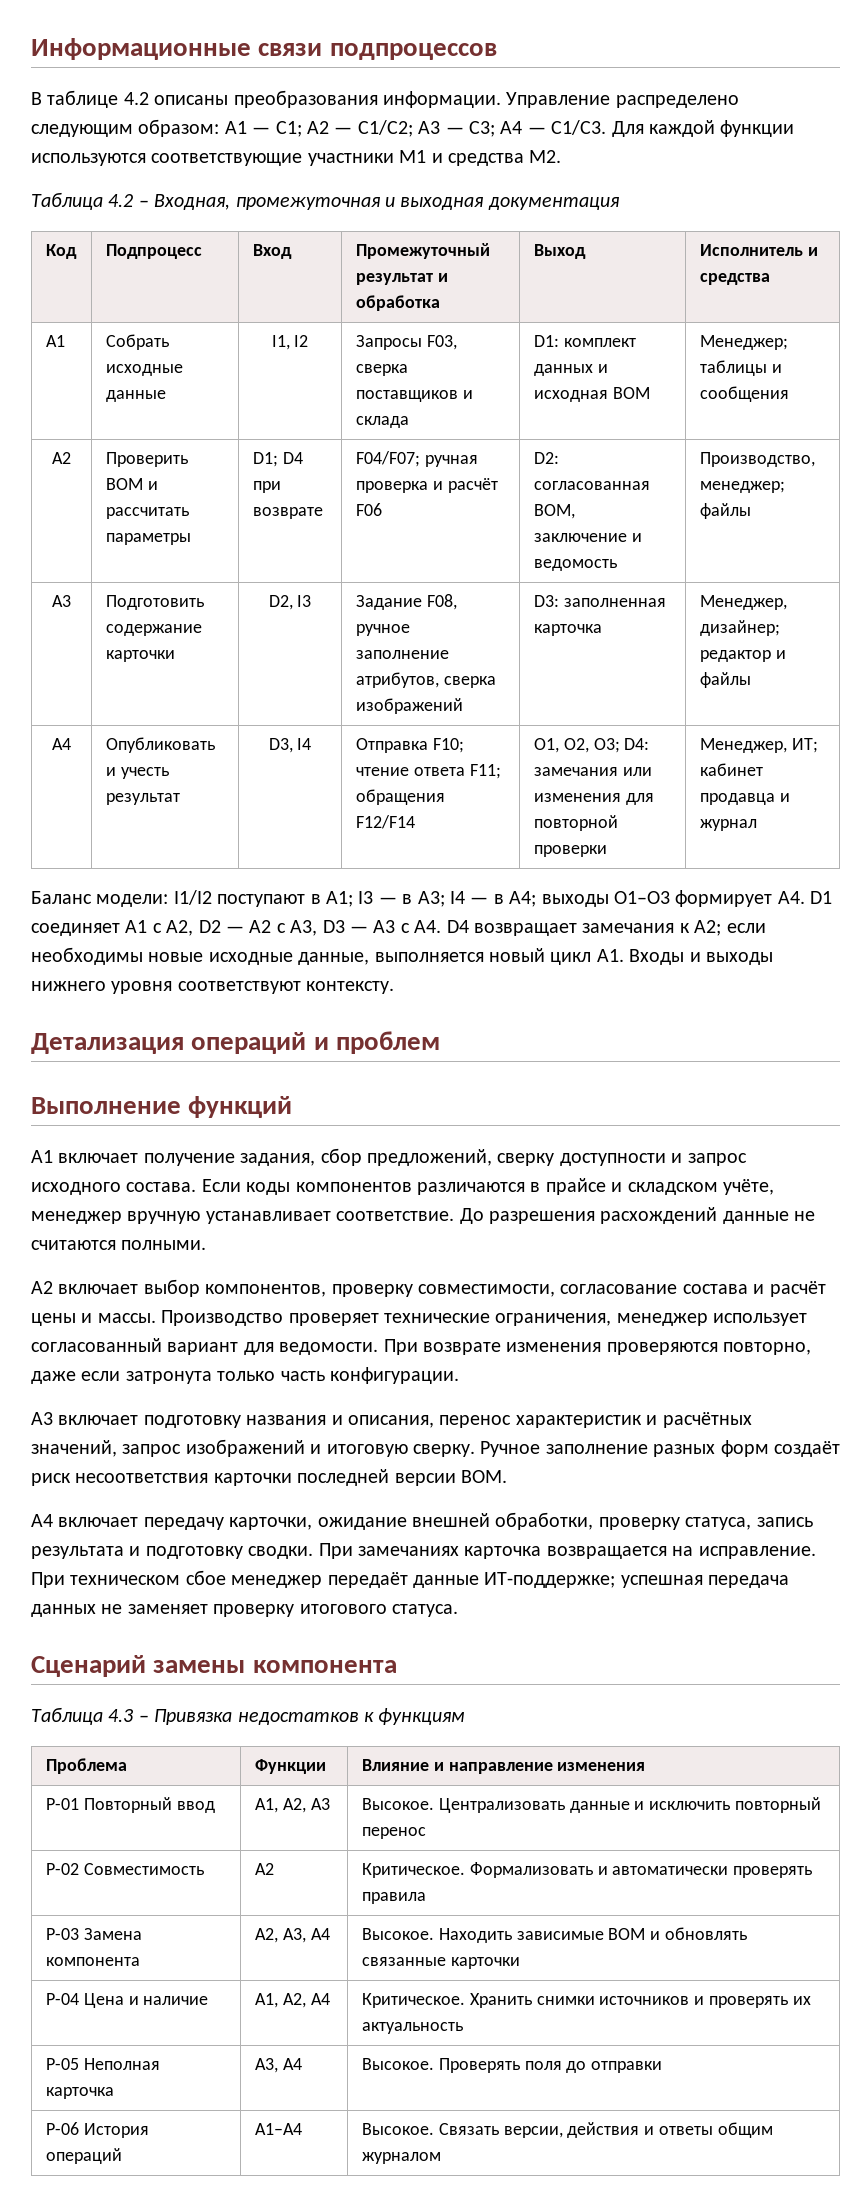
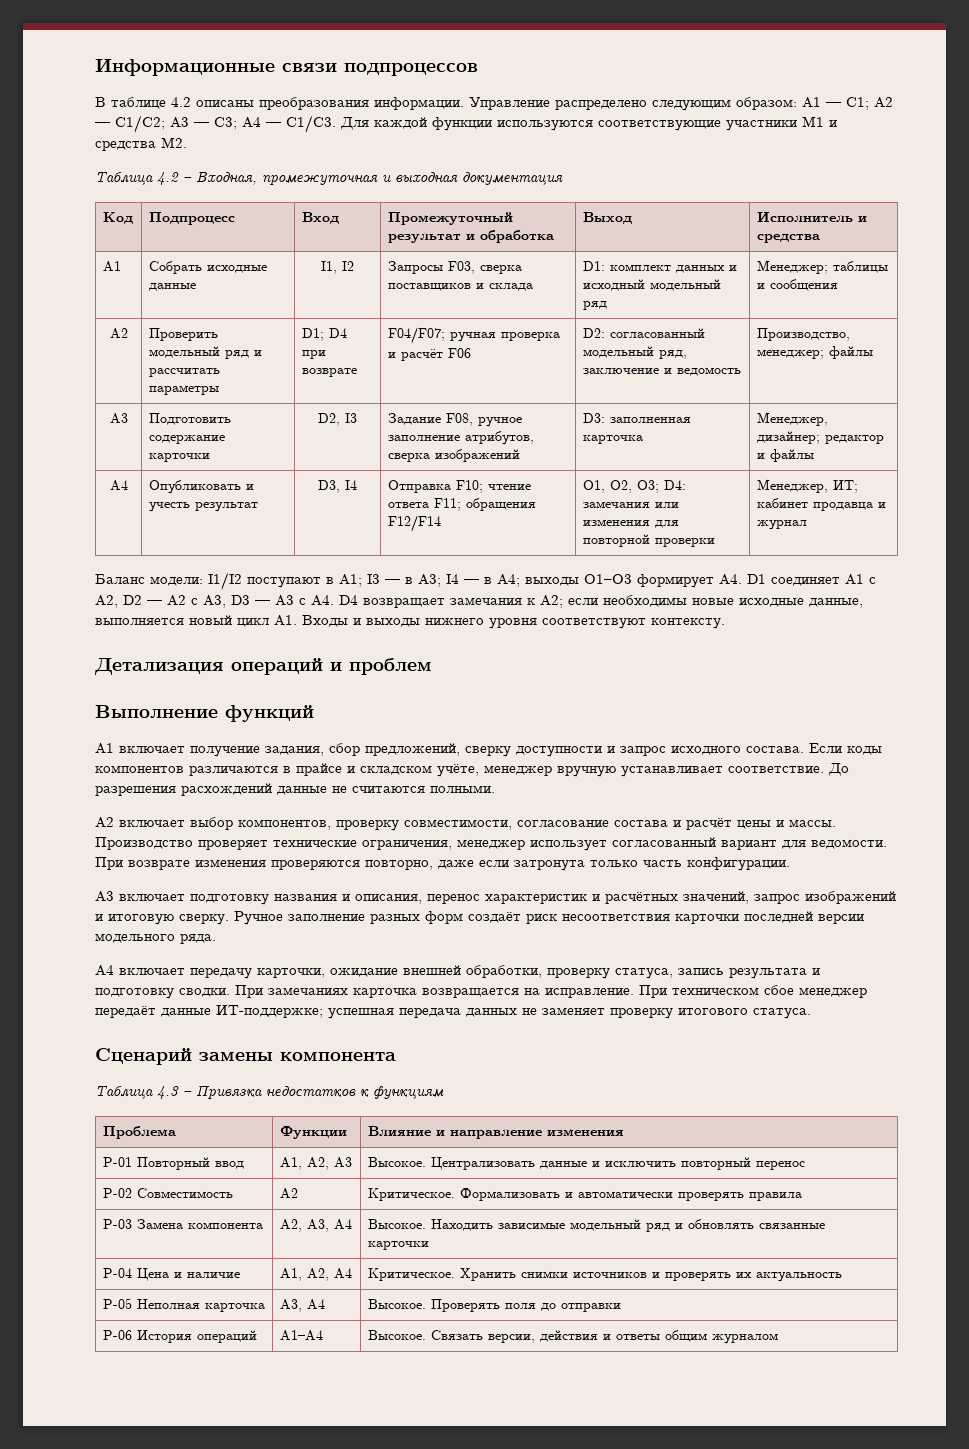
- A1 | Собрать исходные данные | I1, I2 | Запросы F03, сверка поставщиков и склада | D1: комплект данных и исходная BOM | Менеджер; таблицы и сообщения
+ A1 | Собрать исходные данные | I1, I2 | Запросы F03, сверка поставщиков и склада | D1: комплект данных и исходный модельный ряд | Менеджер; таблицы и сообщения
- A2 | Проверить BOM и рассчитать параметры | D1; D4 при возврате | F04/F07; ручная проверка и расчёт F06 | D2: согласованная BOM, заключение и ведомость | Производство, менеджер; файлы
+ A2 | Проверить модельный ряд и рассчитать параметры | D1; D4 при возврате | F04/F07; ручная проверка и расчёт F06 | D2: согласованный модельный ряд, заключение и ведомость | Производство, менеджер; файлы
- Ручное заполнение разных форм создаёт риск несоответствия карточки последней версии BOM.
+ Ручное заполнение разных форм создаёт риск несоответствия карточки последней версии модельного ряда.
- P-03 Замена компонента | A2, A3, A4 | Высокое. Находить зависимые BOM и обновлять связанные карточки
+ P-03 Замена компонента | A2, A3, A4 | Высокое. Находить зависимые модельный ряд и обновлять связанные карточки

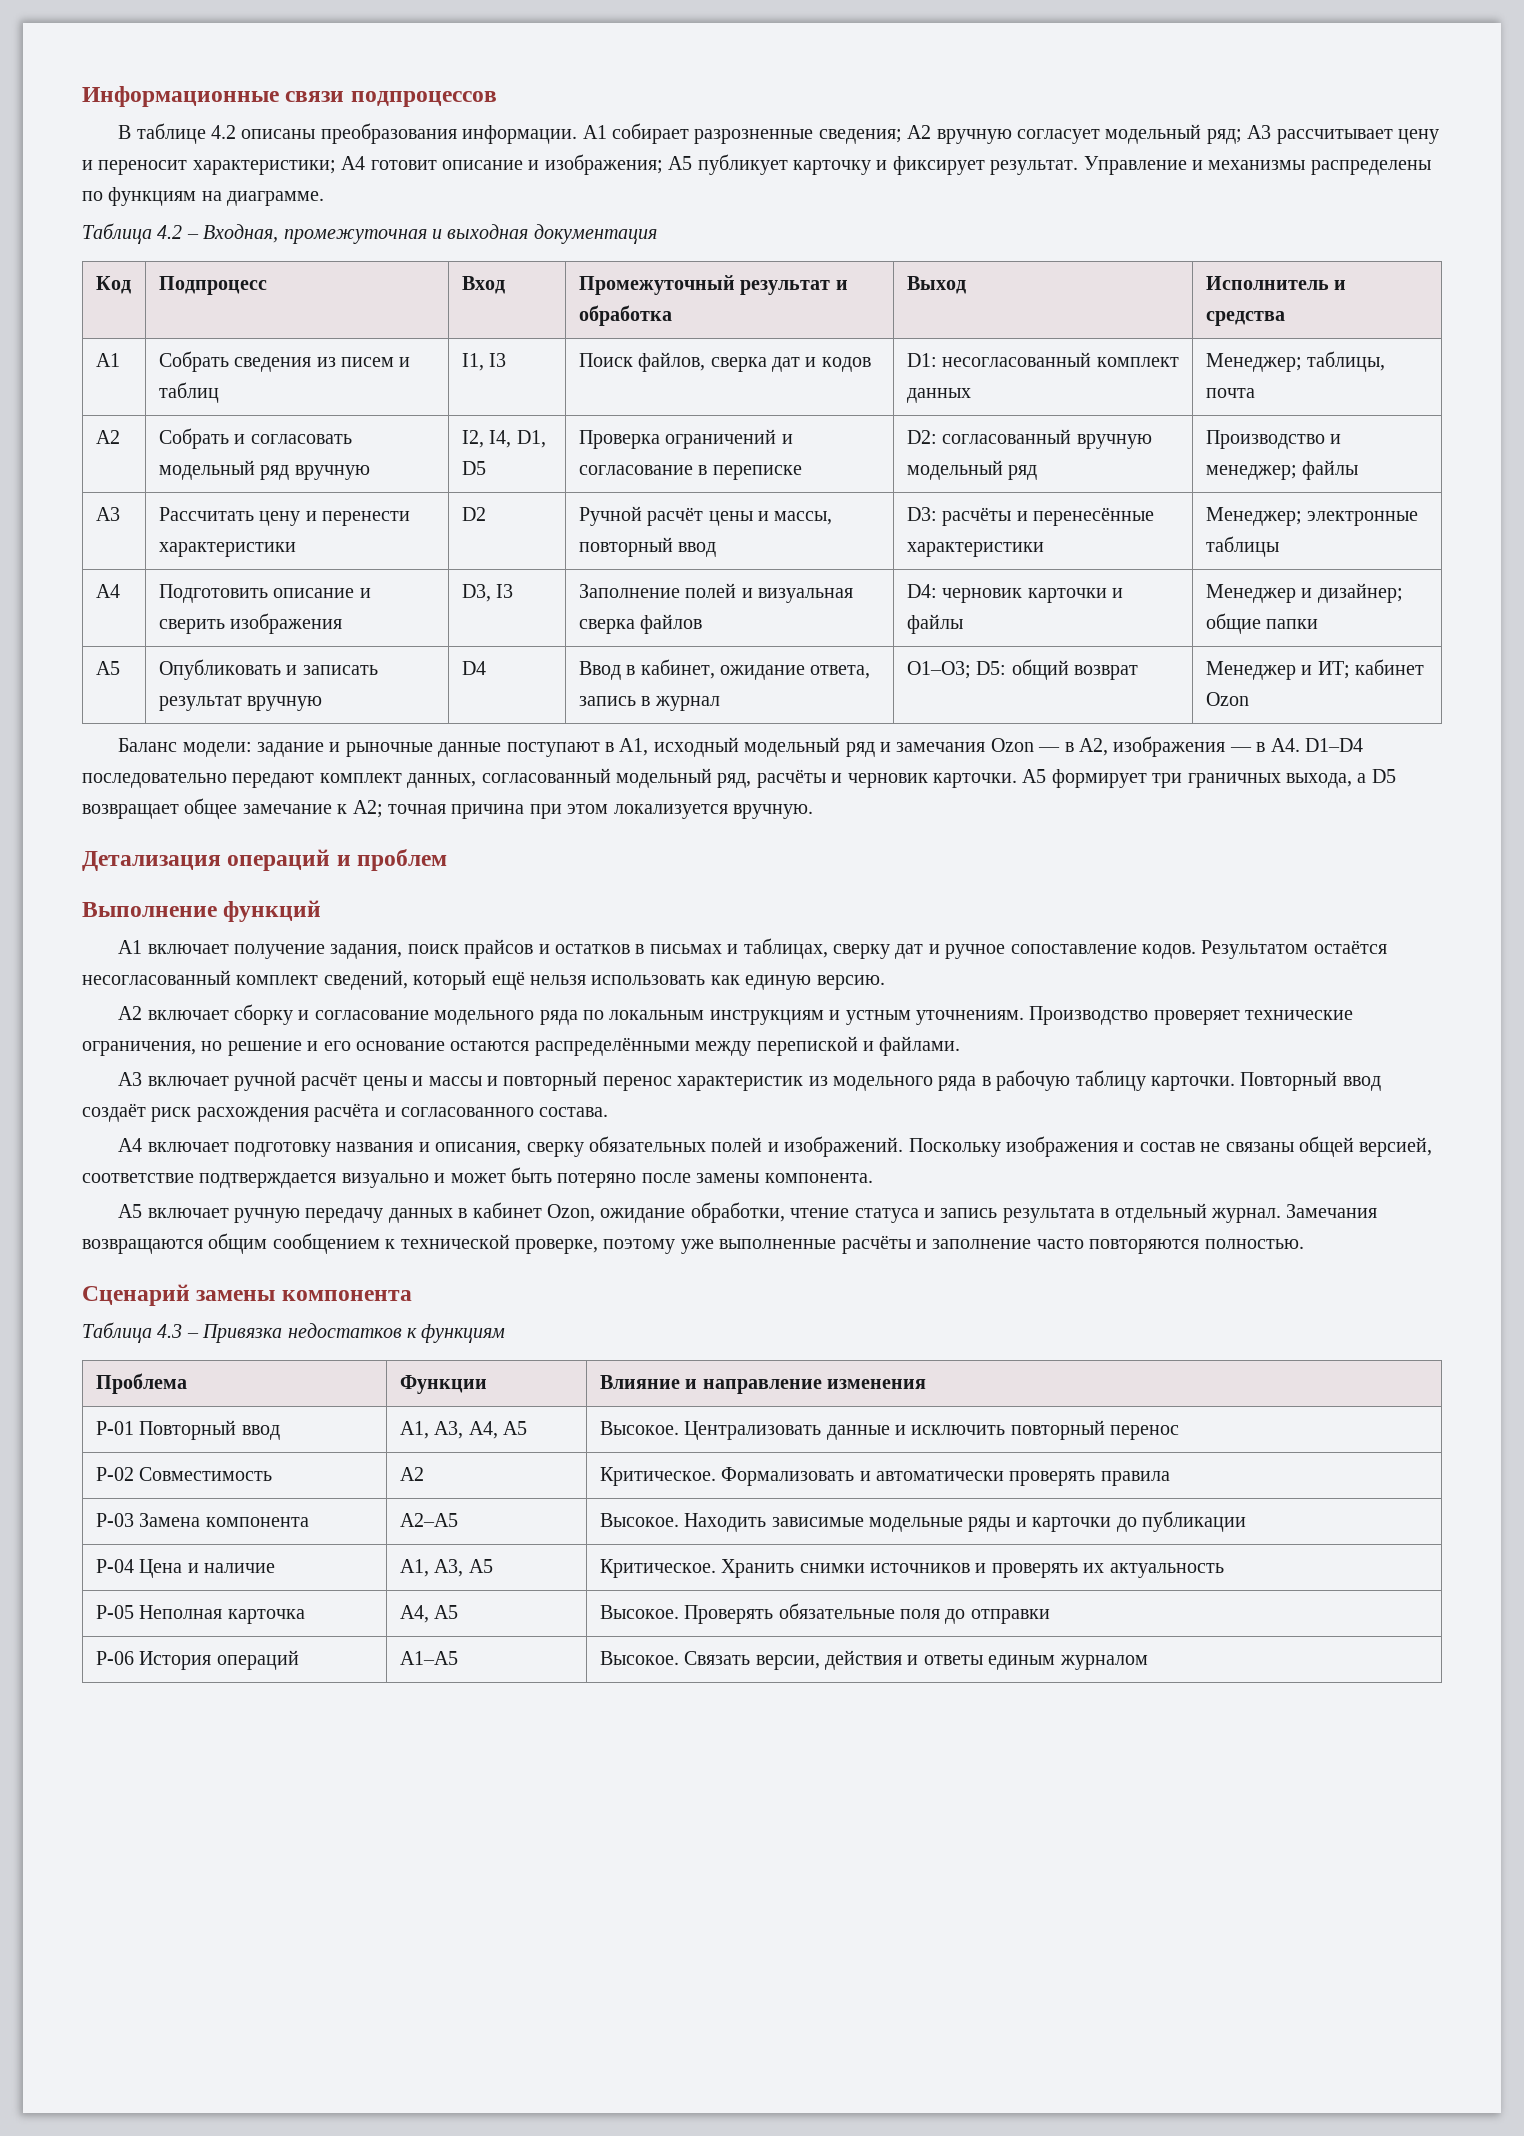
- Управление распределено следующим образом: A1 — C1; A2 — C1/C2; A3 — C3; A4 — C1/C3. Для каждой функции используются соответствующие участники M1 и средства M2.
+ A1 собирает разрозненные сведения; A2 вручную согласует модельный ряд; A3 рассчитывает цену и переносит характеристики; A4 готовит описание и изображения; A5 публикует карточку и фиксирует результат. Управление и механизмы распределены по функциям на диаграмме.
- A1 | Собрать исходные данные | I1, I2 | Запросы F03, сверка поставщиков и склада | D1: комплект данных и исходный модельный ряд | Менеджер; таблицы и сообщения
- A2 | Проверить модельный ряд и рассчитать параметры | D1; D4 при возврате | F04/F07; ручная проверка и расчёт F06 | D2: согласованный модельный ряд, заключение и ведомость | Производство, менеджер; файлы
- A3 | Подготовить содержание карточки | D2, I3 | Задание F08, ручное заполнение атрибутов, сверка изображений | D3: заполненная карточка | Менеджер, дизайнер; редактор и файлы
- A4 | Опубликовать и учесть результат | D3, I4 | Отправка F10; чтение ответа F11; обращения F12/F14 | O1, O2, O3; D4: замечания или изменения для повторной проверки | Менеджер, ИТ; кабинет продавца и журнал
- Баланс модели: I1/I2 поступают в A1; I3 — в A3; I4 — в A4; выходы O1–O3 формирует A4. D1 соединяет A1 с A2, D2 — A2 с A3, D3 — A3 с A4. D4 возвращает замечания к A2; если необходимы новые исходные данные, выполняется новый цикл A1. Входы и выходы нижнего уровня соответствуют контексту.
+ A1 | Собрать сведения из писем и таблиц | I1, I3 | Поиск файлов, сверка дат и кодов | D1: несогласованный комплект данных | Менеджер; таблицы, почта
+ A2 | Собрать и согласовать модельный ряд вручную | I2, I4, D1, D5 | Проверка ограничений и согласование в переписке | D2: согласованный вручную модельный ряд | Производство и менеджер; файлы
+ A3 | Рассчитать цену и перенести характеристики | D2 | Ручной расчёт цены и массы, повторный ввод | D3: расчёты и перенесённые характеристики | Менеджер; электронные таблицы
+ A4 | Подготовить описание и сверить изображения | D3, I3 | Заполнение полей и визуальная сверка файлов | D4: черновик карточки и файлы | Менеджер и дизайнер; общие папки
+ A5 | Опубликовать и записать результат вручную | D4 | Ввод в кабинет, ожидание ответа, запись в журнал | O1–O3; D5: общий возврат | Менеджер и ИТ; кабинет Ozon
+ Баланс модели: задание и рыночные данные поступают в A1, исходный модельный ряд и замечания Ozon — в A2, изображения — в A4. D1–D4 последовательно передают комплект данных, согласованный модельный ряд, расчёты и черновик карточки. A5 формирует три граничных выхода, а D5 возвращает общее замечание к A2; точная причина при этом локализуется вручную.
- A1 включает получение задания, сбор предложений, сверку доступности и запрос исходного состава. Если коды компонентов различаются в прайсе и складском учёте, менеджер вручную устанавливает соответствие. До разрешения расхождений данные не считаются полными.
- A2 включает выбор компонентов, проверку совместимости, согласование состава и расчёт цены и массы. Производство проверяет технические ограничения, менеджер использует согласованный вариант для ведомости. При возврате изменения проверяются повторно, даже если затронута только часть конфигурации.
- A3 включает подготовку названия и описания, перенос характеристик и расчётных значений, запрос изображений и итоговую сверку. Ручное заполнение разных форм создаёт риск несоответствия карточки последней версии модельного ряда.
- A4 включает передачу карточки, ожидание внешней обработки, проверку статуса, запись результата и подготовку сводки. При замечаниях карточка возвращается на исправление. При техническом сбое менеджер передаёт данные ИТ-поддержке; успешная передача данных не заменяет проверку итогового статуса.
+ A1 включает получение задания, поиск прайсов и остатков в письмах и таблицах, сверку дат и ручное сопоставление кодов. Результатом остаётся несогласованный комплект сведений, который ещё нельзя использовать как единую версию.
+ A2 включает сборку и согласование модельного ряда по локальным инструкциям и устным уточнениям. Производство проверяет технические ограничения, но решение и его основание остаются распределёнными между перепиской и файлами.
+ A3 включает ручной расчёт цены и массы и повторный перенос характеристик из модельного ряда в рабочую таблицу карточки. Повторный ввод создаёт риск расхождения расчёта и согласованного состава.
+ A4 включает подготовку названия и описания, сверку обязательных полей и изображений. Поскольку изображения и состав не связаны общей версией, соответствие подтверждается визуально и может быть потеряно после замены компонента.
+ A5 включает ручную передачу данных в кабинет Ozon, ожидание обработки, чтение статуса и запись результата в отдельный журнал. Замечания возвращаются общим сообщением к технической проверке, поэтому уже выполненные расчёты и заполнение часто повторяются полностью.
- P-01 Повторный ввод | A1, A2, A3 | Высокое. Централизовать данные и исключить повторный перенос
+ P-01 Повторный ввод | A1, A3, A4, A5 | Высокое. Централизовать данные и исключить повторный перенос
- P-03 Замена компонента | A2, A3, A4 | Высокое. Находить зависимые модельный ряд и обновлять связанные карточки
+ P-03 Замена компонента | A2–A5 | Высокое. Находить зависимые модельные ряды и карточки до публикации
- P-04 Цена и наличие | A1, A2, A4 | Критическое. Хранить снимки источников и проверять их актуальность
+ P-04 Цена и наличие | A1, A3, A5 | Критическое. Хранить снимки источников и проверять их актуальность
- P-05 Неполная карточка | A3, A4 | Высокое. Проверять поля до отправки
+ P-05 Неполная карточка | A4, A5 | Высокое. Проверять обязательные поля до отправки
- P-06 История операций | A1–A4 | Высокое. Связать версии, действия и ответы общим журналом
+ P-06 История операций | A1–A5 | Высокое. Связать версии, действия и ответы единым журналом

